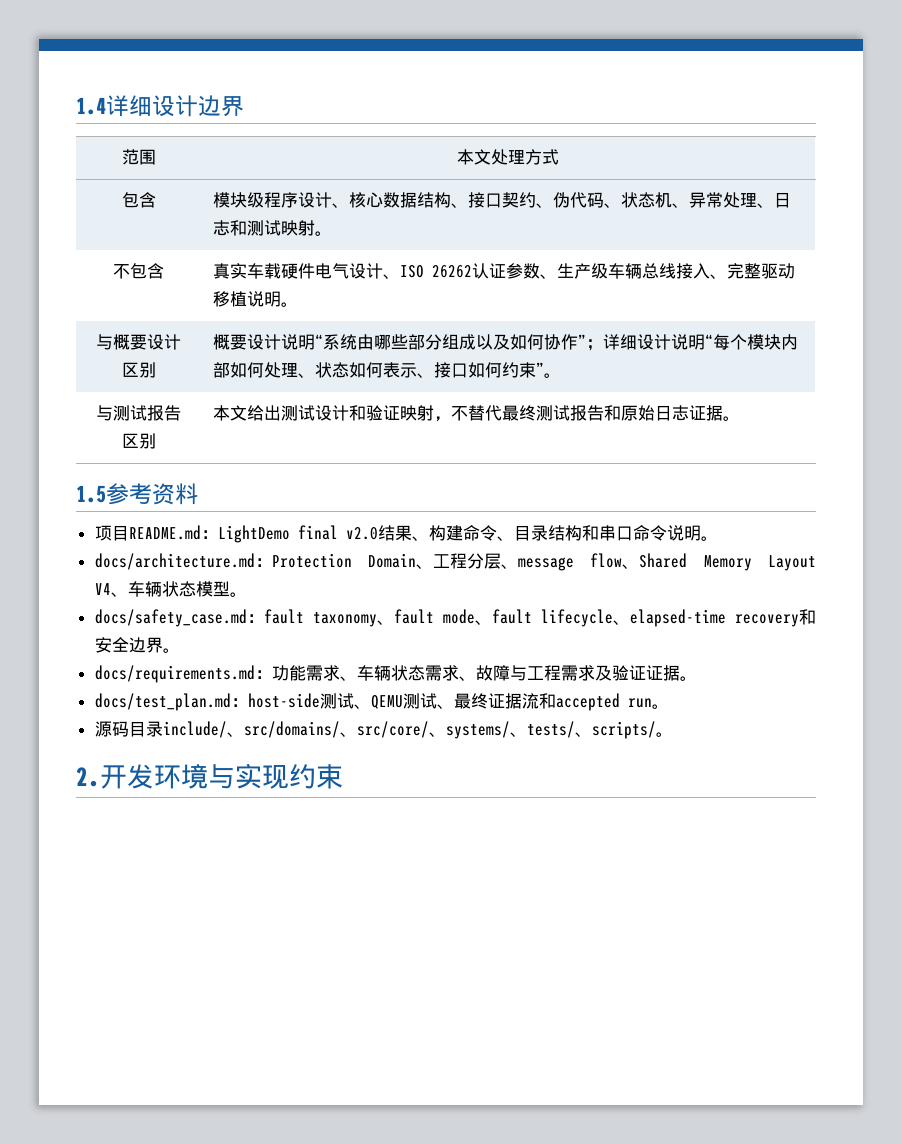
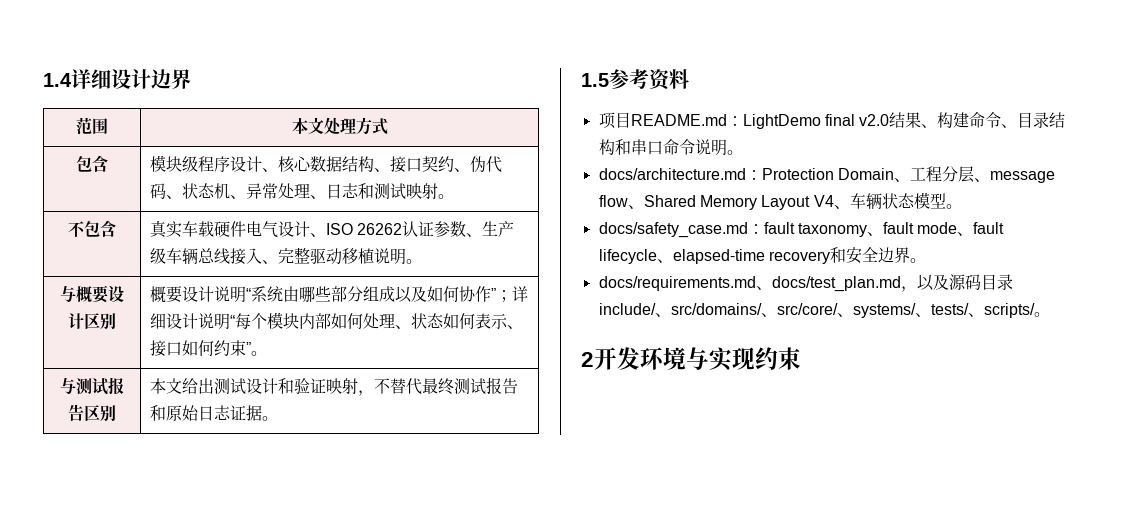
- docs/requirements.md：功能需求、车辆状态需求、故障与工程需求及验证证据。
- docs/test_plan.md：host-side测试、QEMU测试、最终证据流和accepted run。
- 源码目录include/、src/domains/、src/core/、systems/、tests/、scripts/。
+ docs/requirements.md、docs/test_plan.md，以及源码目录include/、src/domains/、src/core/、systems/、tests/、scripts/。
- 2.开发环境与实现约束
+ 2开发环境与实现约束

